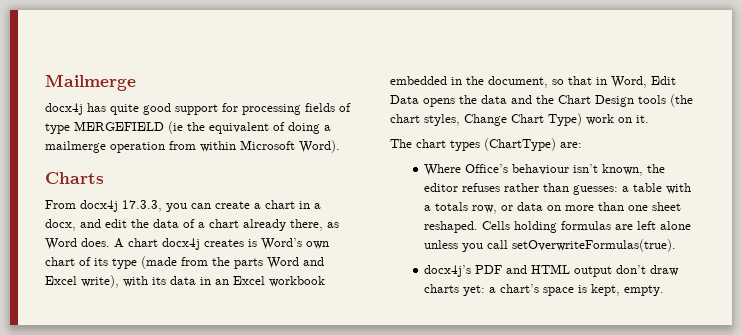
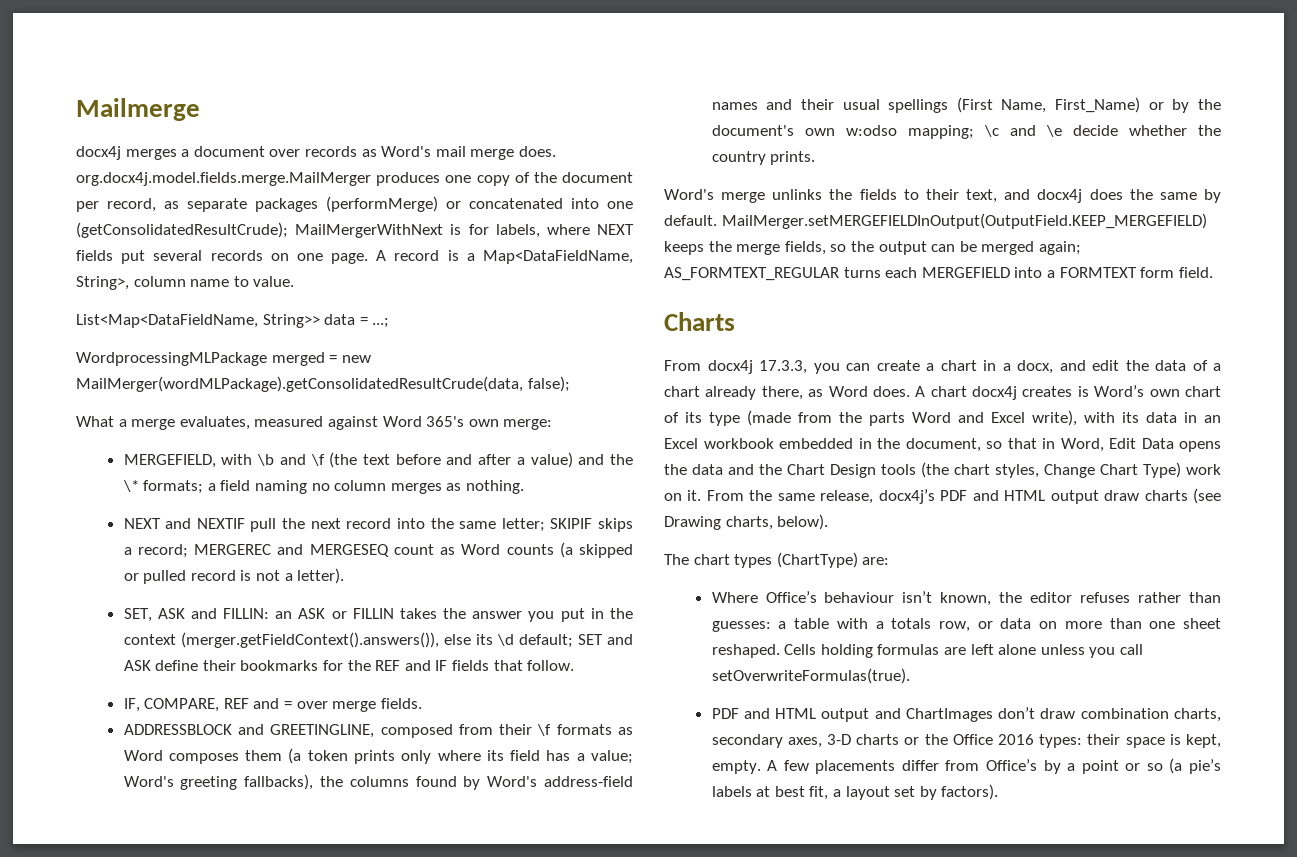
- docx4j has quite good support for processing fields of type MERGEFIELD (ie the equivalent of doing a mailmerge operation from within Microsoft Word).
+ docx4j merges a document over records as Word's mail merge does. org.docx4j.model.fields.merge.MailMerger produces one copy of the document per record, as separate packages (performMerge) or concatenated into one (getConsolidatedResultCrude); MailMergerWithNext is for labels, where NEXT fields put several records on one page. A record is a Map<DataFieldName, String>, column name to value.
+ List<Map<DataFieldName, String>> data = ...;
+ WordprocessingMLPackage merged = new MailMerger(wordMLPackage).getConsolidatedResultCrude(data, false);
+ What a merge evaluates, measured against Word 365's own merge:
+ MERGEFIELD, with \b and \f (the text before and after a value) and the \* formats; a field naming no column merges as nothing.
+ NEXT and NEXTIF pull the next record into the same letter; SKIPIF skips a record; MERGEREC and MERGESEQ count as Word counts (a skipped or pulled record is not a letter).
+ SET, ASK and FILLIN: an ASK or FILLIN takes the answer you put in the context (merger.getFieldContext().answers()), else its \d default; SET and ASK define their bookmarks for the REF and IF fields that follow.
+ IF, COMPARE, REF and = over merge fields.
+ ADDRESSBLOCK and GREETINGLINE, composed from their \f formats as Word composes them (a token prints only where its field has a value; Word's greeting fallbacks), the columns found by Word's address-field names and their usual spellings (First Name, First_Name) or by the document's own w:odso mapping; \c and \e decide whether the country prints.
+ Word's merge unlinks the fields to their text, and docx4j does the same by default. MailMerger.setMERGEFIELDInOutput(OutputField.KEEP_MERGEFIELD) keeps the merge fields, so the output can be merged again; AS_FORMTEXT_REGULAR turns each MERGEFIELD into a FORMTEXT form field.
+ From the same release, docx4j’s PDF and HTML output draw charts (see Drawing charts, below).
- docx4j’s PDF and HTML output don’t draw charts yet: a chart’s space is kept, empty.
+ PDF and HTML output and ChartImages don’t draw combination charts, secondary axes, 3-D charts or the Office 2016 types: their space is kept, empty. A few placements differ from Office’s by a point or so (a pie’s labels at best fit, a layout set by factors).

